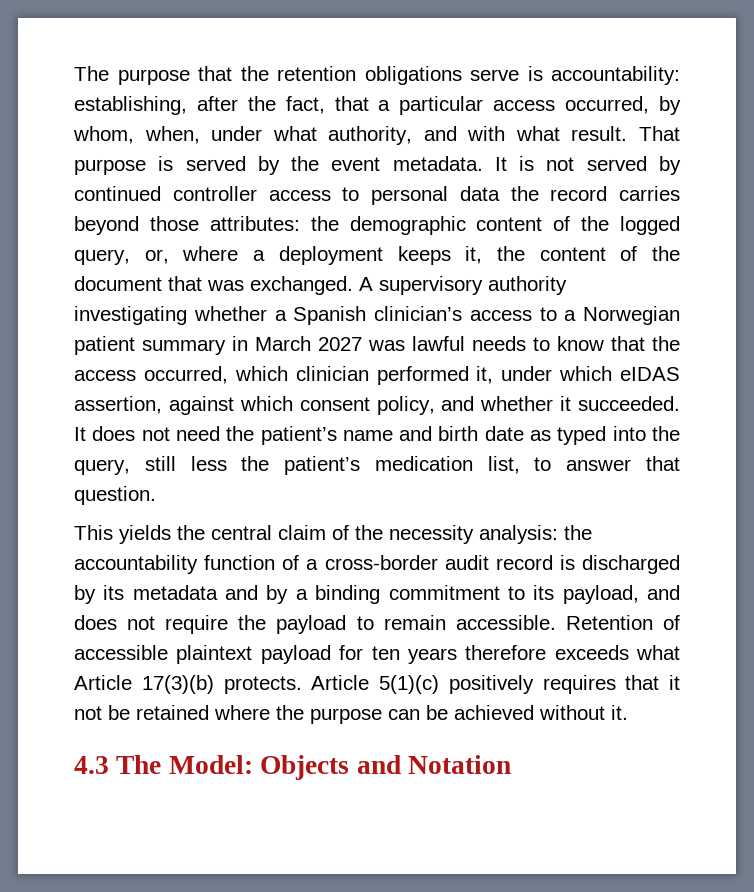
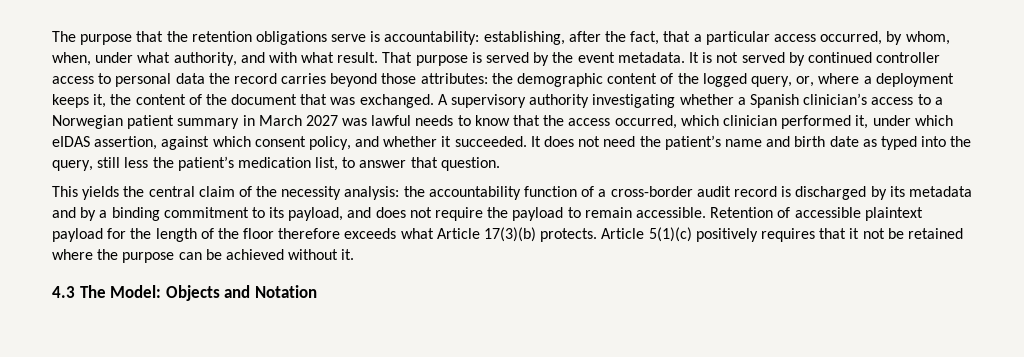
- Retention of accessible plaintext payload for ten years therefore exceeds what Article 17(3)(b) protects.
+ Retention of accessible plaintext payload for the length of the floor therefore exceeds what Article 17(3)(b) protects.

